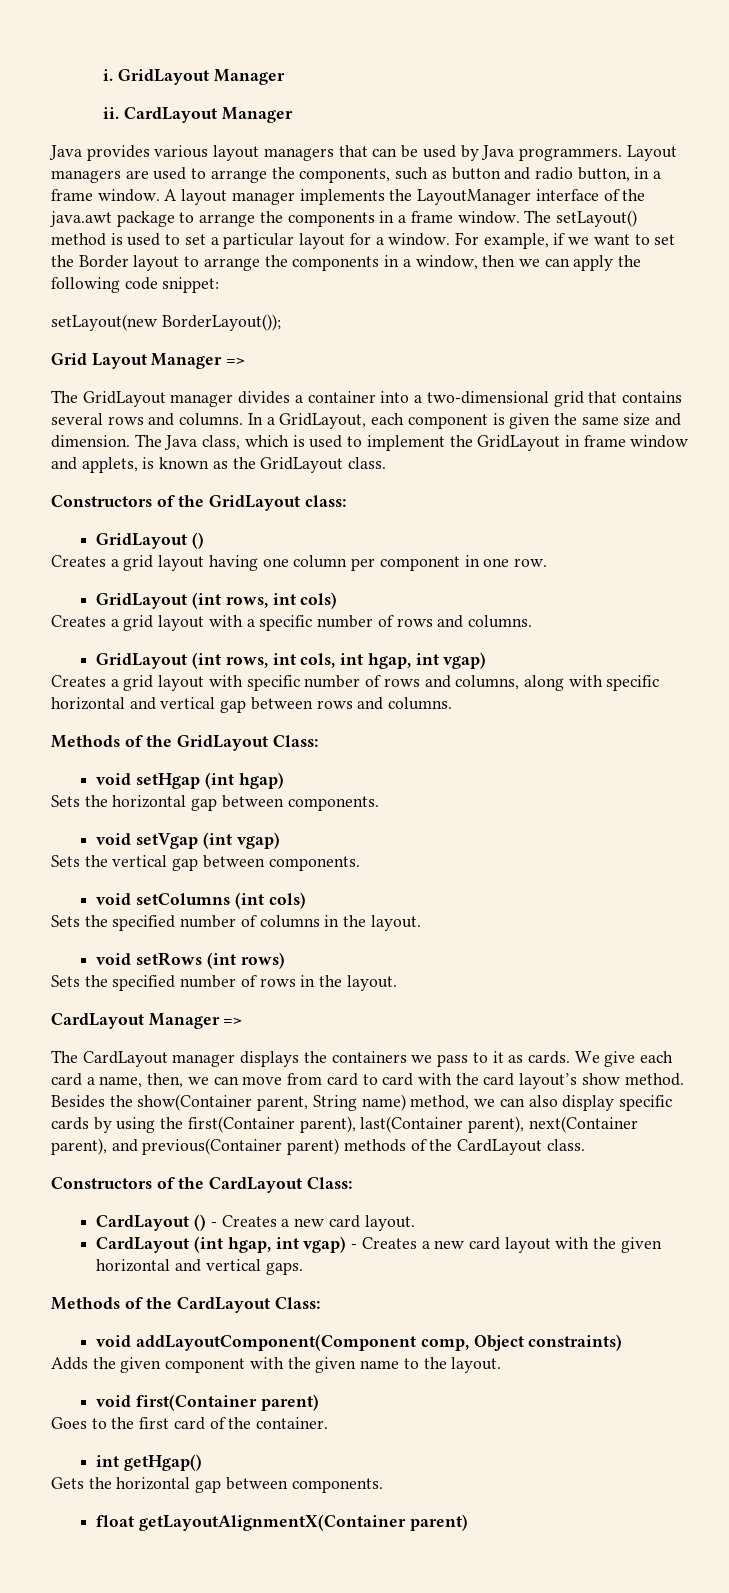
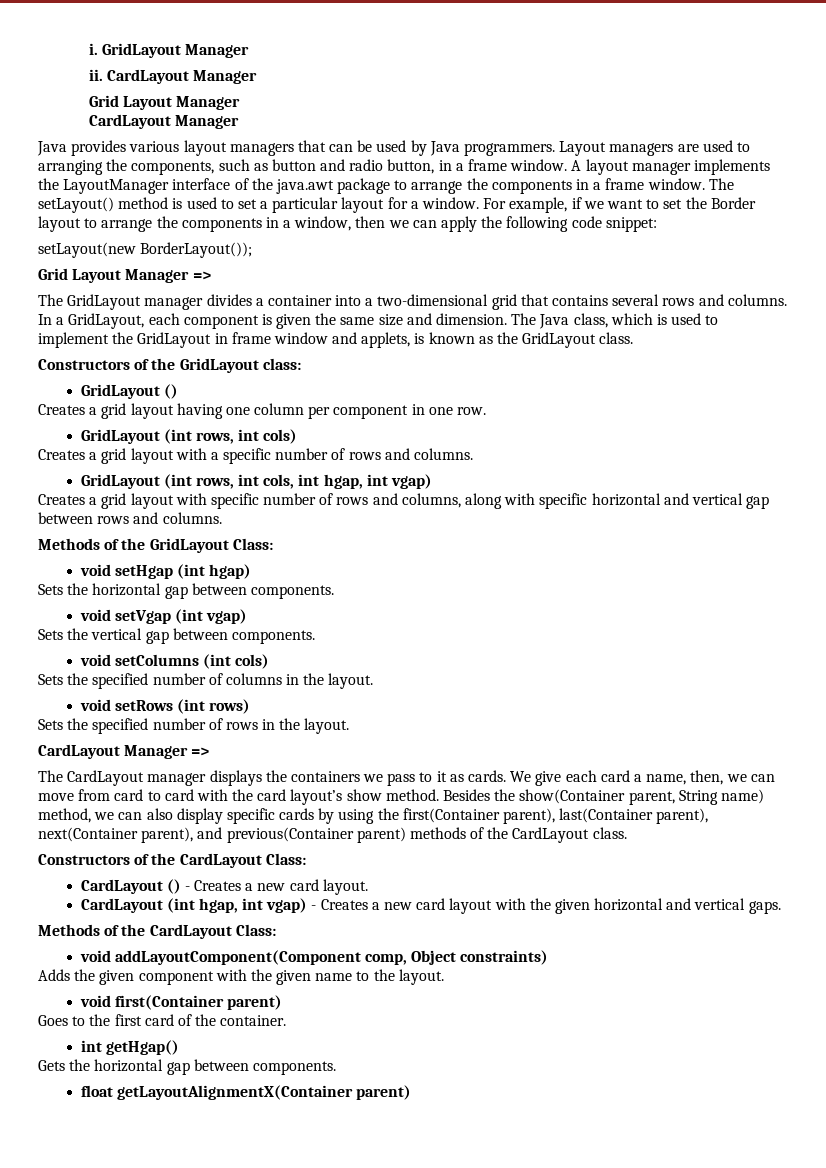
  ii. CardLayout Manager
+ Grid Layout Manager
+ CardLayout Manager
- Layout managers are used to arrange the components, such as button and radio button, in a frame window.
+ Layout managers are used to arranging the components, such as button and radio button, in a frame window.

